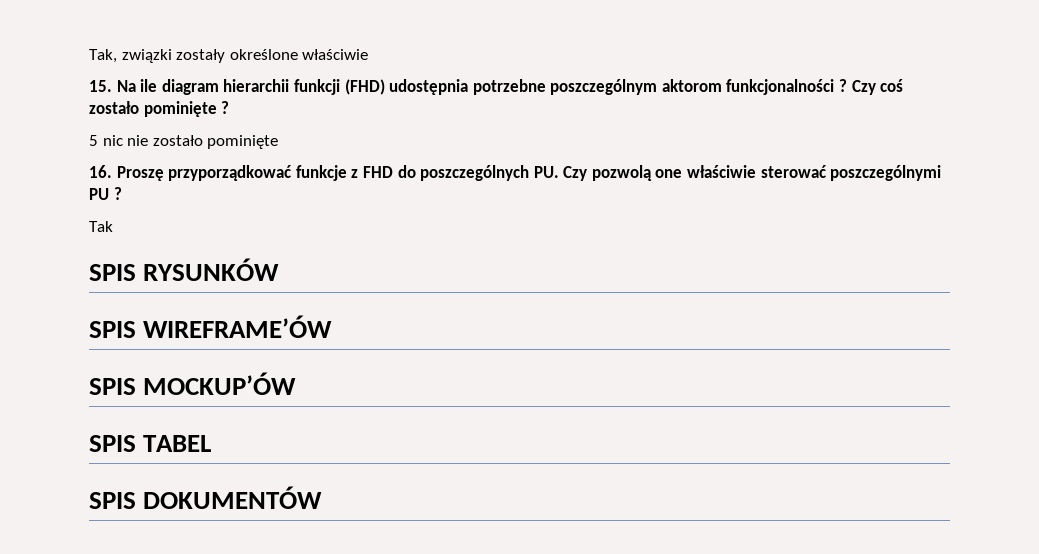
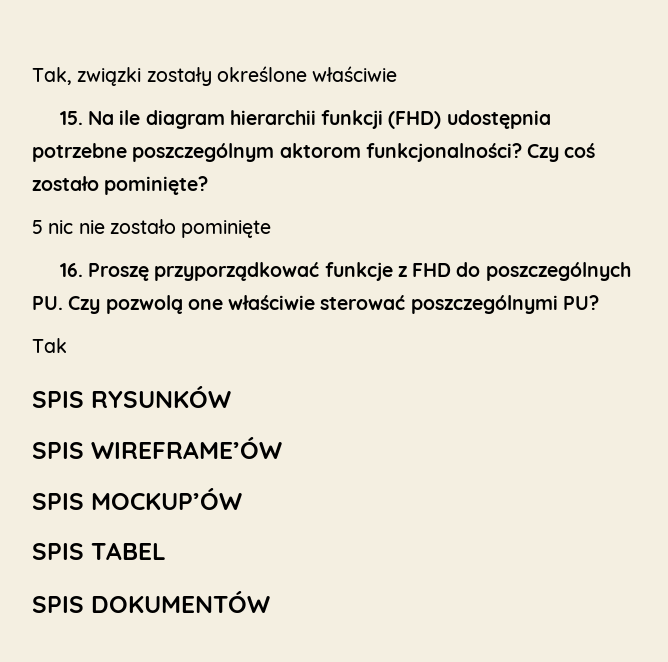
- 15. Na ile diagram hierarchii funkcji (FHD) udostępnia potrzebne poszczególnym aktorom funkcjonalności ?
+ 15. Na ile diagram hierarchii funkcji (FHD) udostępnia potrzebne poszczególnym aktorom funkcjonalności?
- Czy coś zostało pominięte ?
+ Czy coś zostało pominięte?
- 16. Proszę przyporządkować funkcje z FHD do poszczególnych PU. Czy pozwolą one właściwie sterować poszczególnymi PU ?
+ 16. Proszę przyporządkować funkcje z FHD do poszczególnych PU. Czy pozwolą one właściwie sterować poszczególnymi PU?

